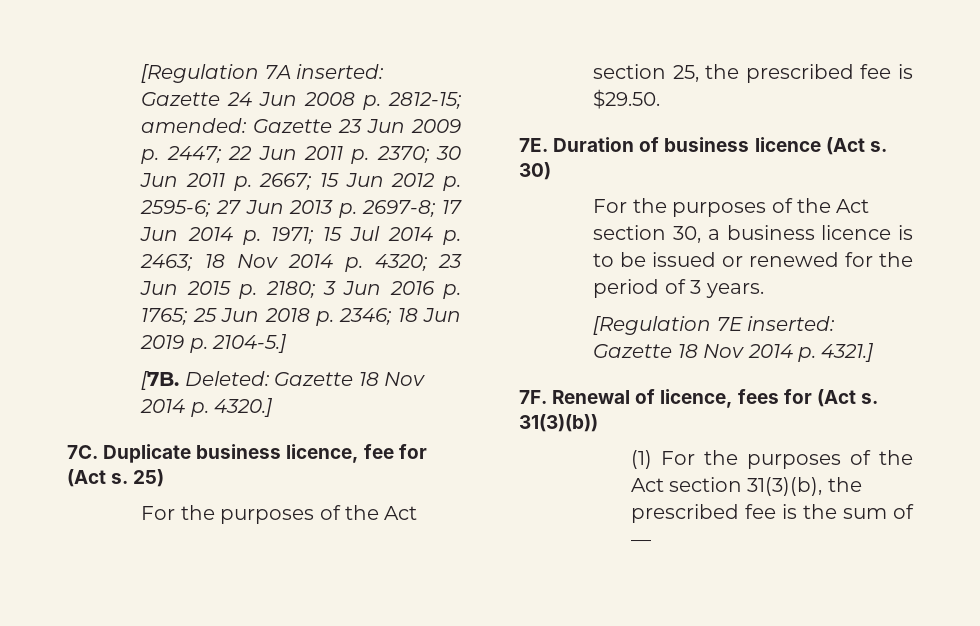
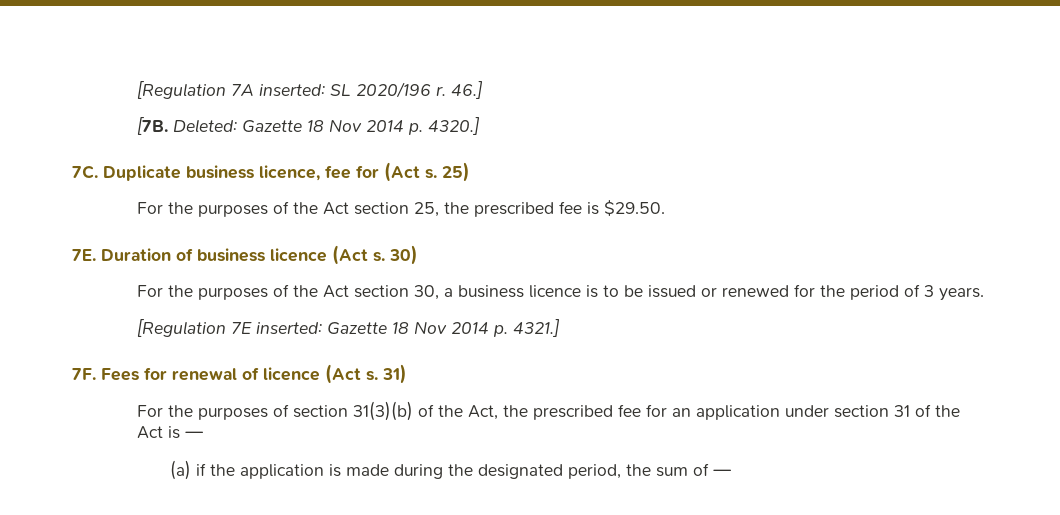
- [Regulation 7A inserted: Gazette 24 Jun 2008 p. 2812-15; amended: Gazette 23 Jun 2009 p. 2447; 22 Jun 2011 p. 2370; 30 Jun 2011 p. 2667; 15 Jun 2012 p. 2595-6; 27 Jun 2013 p. 2697-8; 17 Jun 2014 p. 1971; 15 Jul 2014 p. 2463; 18 Nov 2014 p. 4320; 23 Jun 2015 p. 2180; 3 Jun 2016 p. 1765; 25 Jun 2018 p. 2346; 18 Jun 2019 p. 2104-5.]
+ [Regulation 7A inserted: SL 2020/196 r. 46.]
- Renewal of licence, fees for (Act s. 31(3)(b))
- (1) For the purposes of the Act section 31(3)(b), the prescribed fee is the sum of —
+ Fees for renewal of licence (Act s. 31)
+ For the purposes of section 31(3)(b) of the Act, the prescribed fee for an application under section 31 of the Act is —
+ (a) if the application is made during the designated period, the sum of —

